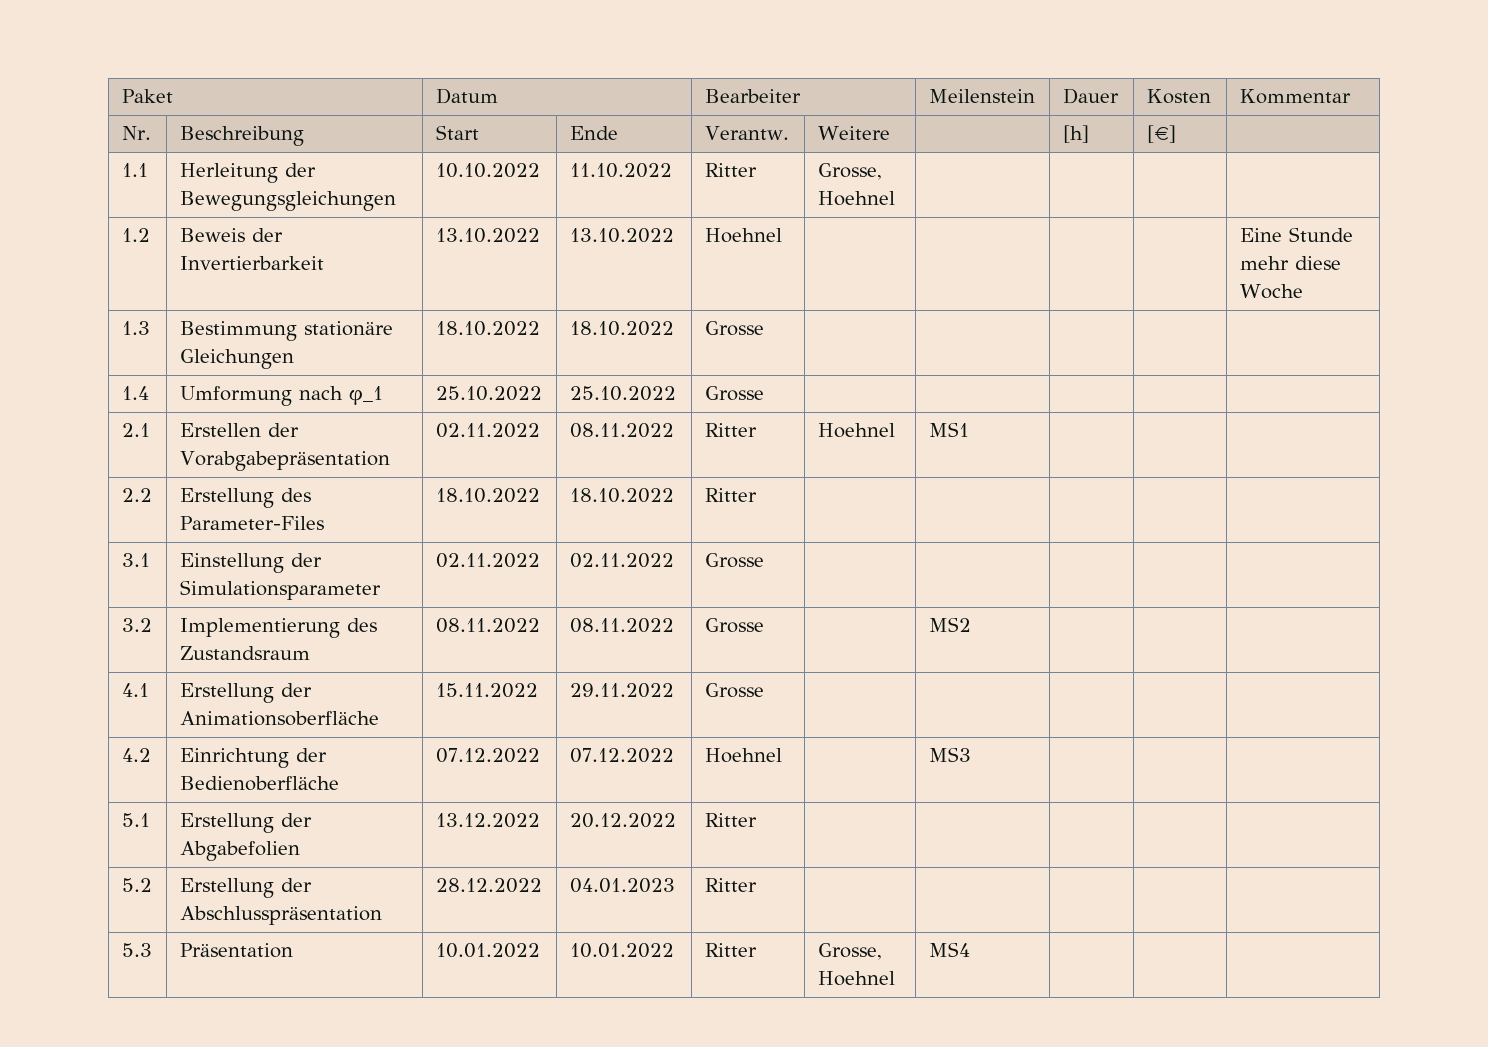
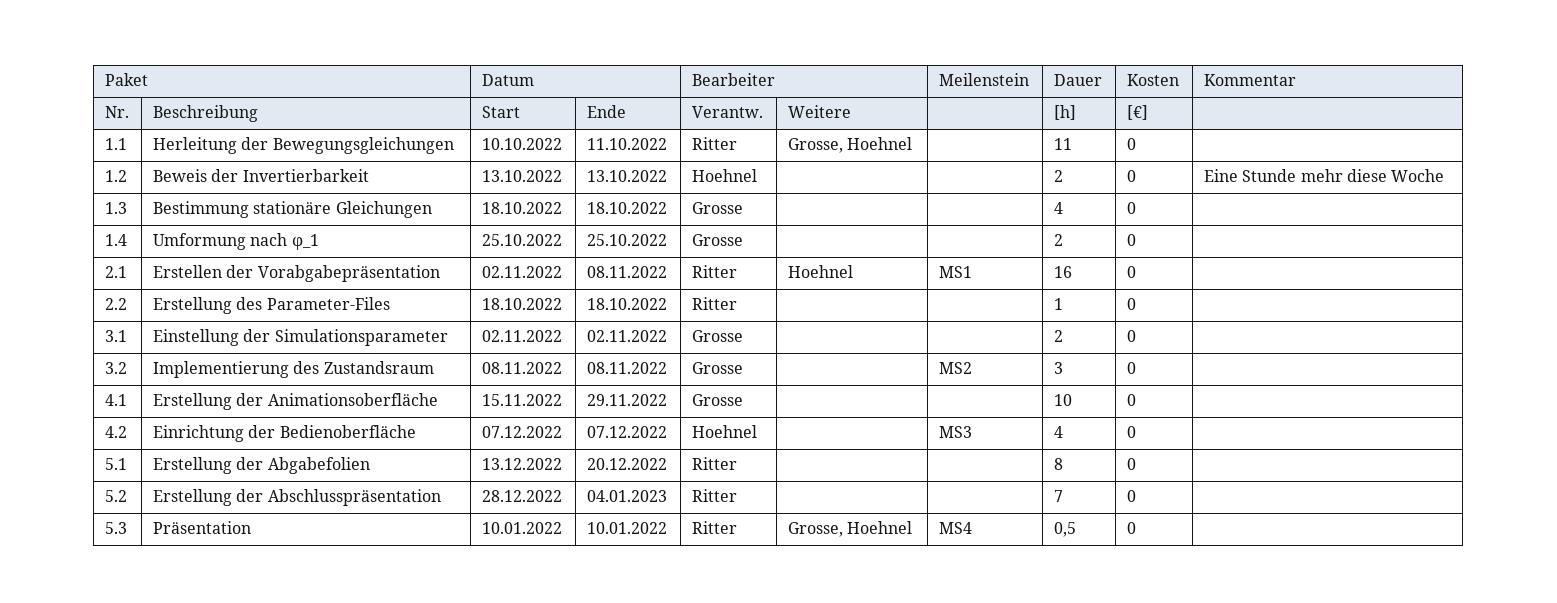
- 1.1 | Herleitung der Bewegungsgleichungen | 10.10.2022 | 11.10.2022 | Ritter | Grosse, Hoehnel | | | |
+ 1.1 | Herleitung der Bewegungsgleichungen | 10.10.2022 | 11.10.2022 | Ritter | Grosse, Hoehnel | | 11 | 0 |
- 1.2 | Beweis der Invertierbarkeit | 13.10.2022 | 13.10.2022 | Hoehnel | | | | | Eine Stunde mehr diese Woche
+ 1.2 | Beweis der Invertierbarkeit | 13.10.2022 | 13.10.2022 | Hoehnel | | | 2 | 0 | Eine Stunde mehr diese Woche
- 1.3 | Bestimmung stationäre Gleichungen | 18.10.2022 | 18.10.2022 | Grosse | | | | |
+ 1.3 | Bestimmung stationäre Gleichungen | 18.10.2022 | 18.10.2022 | Grosse | | | 4 | 0 |
- 1.4 | Umformung nach φ_1 | 25.10.2022 | 25.10.2022 | Grosse | | | | |
+ 1.4 | Umformung nach φ_1 | 25.10.2022 | 25.10.2022 | Grosse | | | 2 | 0 |
- 2.1 | Erstellen der Vorabgabepräsentation | 02.11.2022 | 08.11.2022 | Ritter | Hoehnel | MS1 | | |
+ 2.1 | Erstellen der Vorabgabepräsentation | 02.11.2022 | 08.11.2022 | Ritter | Hoehnel | MS1 | 16 | 0 |
- 2.2 | Erstellung des Parameter-Files | 18.10.2022 | 18.10.2022 | Ritter | | | | |
+ 2.2 | Erstellung des Parameter-Files | 18.10.2022 | 18.10.2022 | Ritter | | | 1 | 0 |
- 3.1 | Einstellung der Simulationsparameter | 02.11.2022 | 02.11.2022 | Grosse | | | | |
+ 3.1 | Einstellung der Simulationsparameter | 02.11.2022 | 02.11.2022 | Grosse | | | 2 | 0 |
- 3.2 | Implementierung des Zustandsraum | 08.11.2022 | 08.11.2022 | Grosse | | MS2 | | |
+ 3.2 | Implementierung des Zustandsraum | 08.11.2022 | 08.11.2022 | Grosse | | MS2 | 3 | 0 |
- 4.1 | Erstellung der Animationsoberfläche | 15.11.2022 | 29.11.2022 | Grosse | | | | |
+ 4.1 | Erstellung der Animationsoberfläche | 15.11.2022 | 29.11.2022 | Grosse | | | 10 | 0 |
- 4.2 | Einrichtung der Bedienoberfläche | 07.12.2022 | 07.12.2022 | Hoehnel | | MS3 | | |
+ 4.2 | Einrichtung der Bedienoberfläche | 07.12.2022 | 07.12.2022 | Hoehnel | | MS3 | 4 | 0 |
- 5.1 | Erstellung der Abgabefolien | 13.12.2022 | 20.12.2022 | Ritter | | | | |
+ 5.1 | Erstellung der Abgabefolien | 13.12.2022 | 20.12.2022 | Ritter | | | 8 | 0 |
- 5.2 | Erstellung der Abschlusspräsentation | 28.12.2022 | 04.01.2023 | Ritter | | | | |
+ 5.2 | Erstellung der Abschlusspräsentation | 28.12.2022 | 04.01.2023 | Ritter | | | 7 | 0 |
- 5.3 | Präsentation | 10.01.2022 | 10.01.2022 | Ritter | Grosse, Hoehnel | MS4 | | |
+ 5.3 | Präsentation | 10.01.2022 | 10.01.2022 | Ritter | Grosse, Hoehnel | MS4 | 0,5 | 0 |

